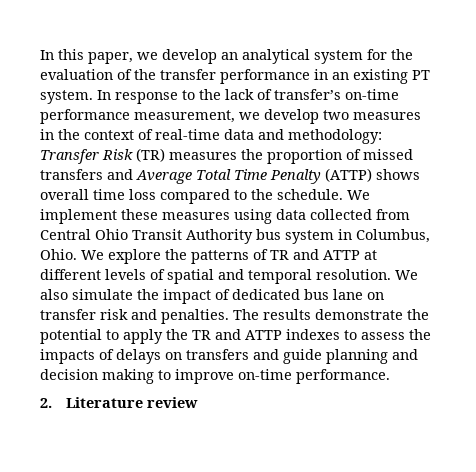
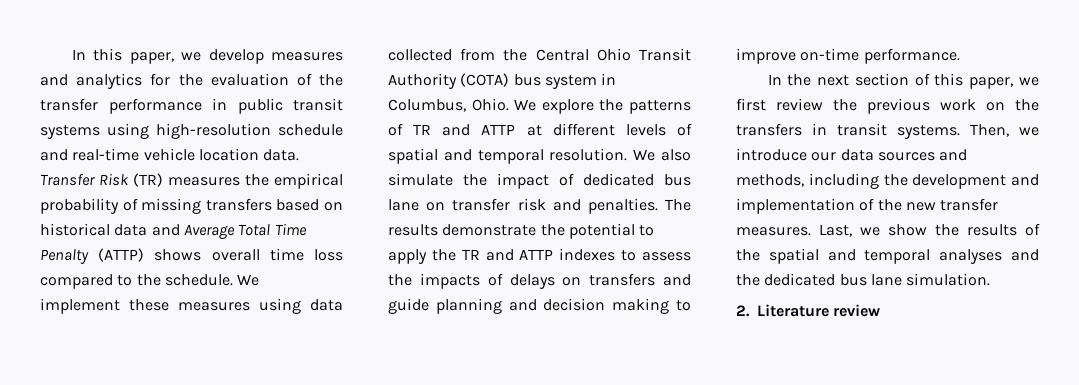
- In this paper, we develop an analytical system for the evaluation of the transfer performance in an existing PT system. In response to the lack of transfer’s on-time performance measurement, we develop two measures in the context of real-time data and methodology: Transfer Risk (TR) measures the proportion of missed transfers and Average Total Time Penalty (ATTP) shows overall time loss compared to the schedule.
+ In this paper, we develop measures and analytics for the evaluation of the transfer performance in public transit systems using high-resolution schedule and real-time vehicle location data. Transfer Risk (TR) measures the empirical probability of missing transfers based on historical data and Average Total Time Penalty (ATTP) shows overall time loss compared to the schedule.
- We implement these measures using data collected from Central Ohio Transit Authority bus system in Columbus, Ohio.
+ We implement these measures using data collected from the Central Ohio Transit Authority (COTA) bus system in Columbus, Ohio.
+ In the next section of this paper, we first review the previous work on the transfers in transit systems. Then, we introduce our data sources and methods, including the development and implementation of the new transfer measures. Last, we show the results of the spatial and temporal analyses and the dedicated bus lane simulation.

